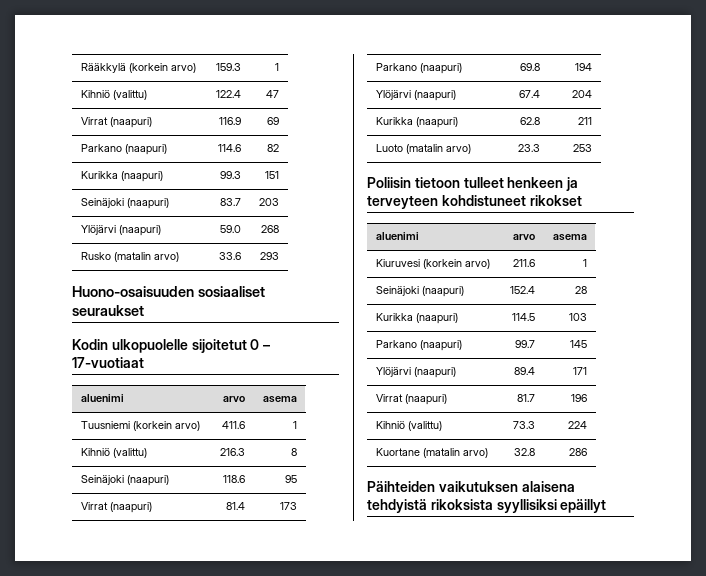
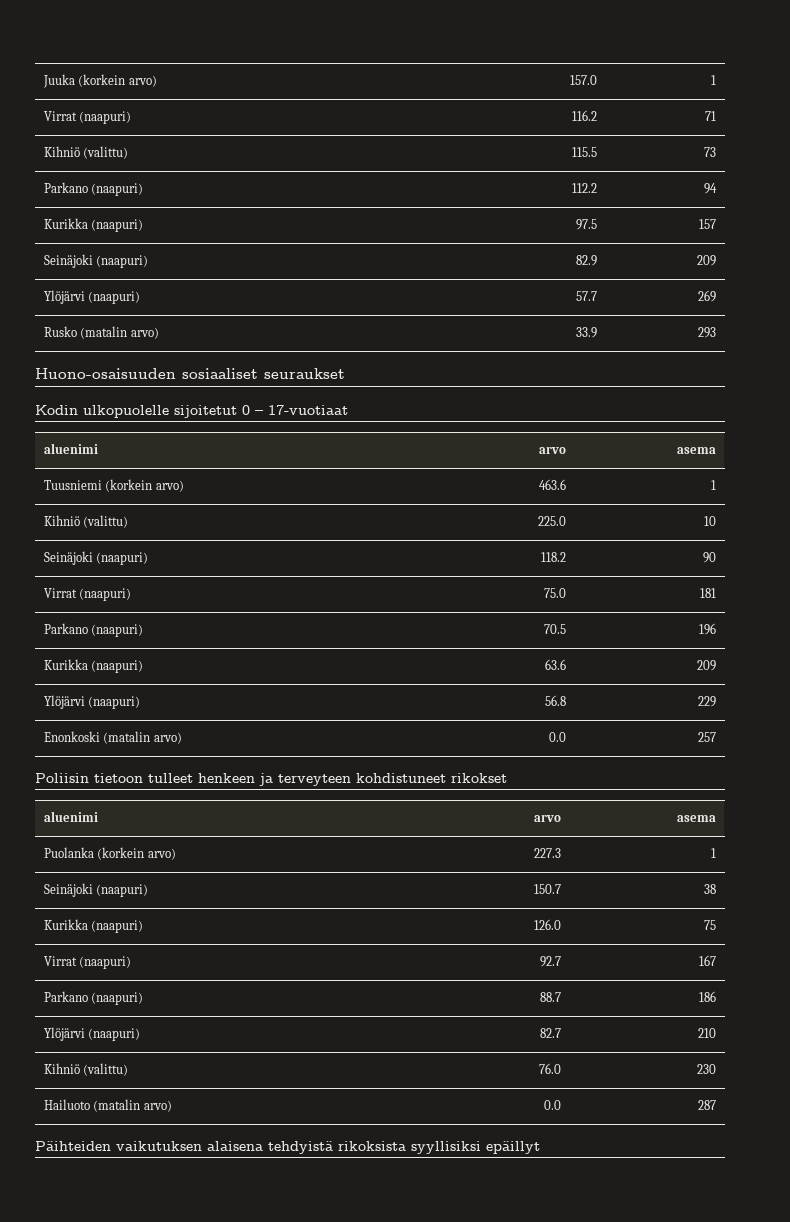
- Rääkkylä (korkein arvo) | 159.3 | 1
- Kihniö (valittu) | 122.4 | 47
- Virrat (naapuri) | 116.9 | 69
- Parkano (naapuri) | 114.6 | 82
- Kurikka (naapuri) | 99.3 | 151
- Seinäjoki (naapuri) | 83.7 | 203
- Ylöjärvi (naapuri) | 59.0 | 268
+ Juuka (korkein arvo) | 157.0 | 1
+ Virrat (naapuri) | 116.2 | 71
+ Kihniö (valittu) | 115.5 | 73
+ Parkano (naapuri) | 112.2 | 94
+ Kurikka (naapuri) | 97.5 | 157
+ Seinäjoki (naapuri) | 82.9 | 209
+ Ylöjärvi (naapuri) | 57.7 | 269
- Rusko (matalin arvo) | 33.6 | 293
+ Rusko (matalin arvo) | 33.9 | 293
- Tuusniemi (korkein arvo) | 411.6 | 1
- Kihniö (valittu) | 216.3 | 8
- Seinäjoki (naapuri) | 118.6 | 95
- Virrat (naapuri) | 81.4 | 173
- Parkano (naapuri) | 69.8 | 194
- Ylöjärvi (naapuri) | 67.4 | 204
- Kurikka (naapuri) | 62.8 | 211
- Luoto (matalin arvo) | 23.3 | 253
+ Tuusniemi (korkein arvo) | 463.6 | 1
+ Kihniö (valittu) | 225.0 | 10
+ Seinäjoki (naapuri) | 118.2 | 90
+ Virrat (naapuri) | 75.0 | 181
+ Parkano (naapuri) | 70.5 | 196
+ Kurikka (naapuri) | 63.6 | 209
+ Ylöjärvi (naapuri) | 56.8 | 229
+ Enonkoski (matalin arvo) | 0.0 | 257
- Kiuruvesi (korkein arvo) | 211.6 | 1
+ Puolanka (korkein arvo) | 227.3 | 1
- Seinäjoki (naapuri) | 152.4 | 28
- Kurikka (naapuri) | 114.5 | 103
- Parkano (naapuri) | 99.7 | 145
- Ylöjärvi (naapuri) | 89.4 | 171
- Virrat (naapuri) | 81.7 | 196
- Kihniö (valittu) | 73.3 | 224
- Kuortane (matalin arvo) | 32.8 | 286
+ Seinäjoki (naapuri) | 150.7 | 38
+ Kurikka (naapuri) | 126.0 | 75
+ Virrat (naapuri) | 92.7 | 167
+ Parkano (naapuri) | 88.7 | 186
+ Ylöjärvi (naapuri) | 82.7 | 210
+ Kihniö (valittu) | 76.0 | 230
+ Hailuoto (matalin arvo) | 0.0 | 287

